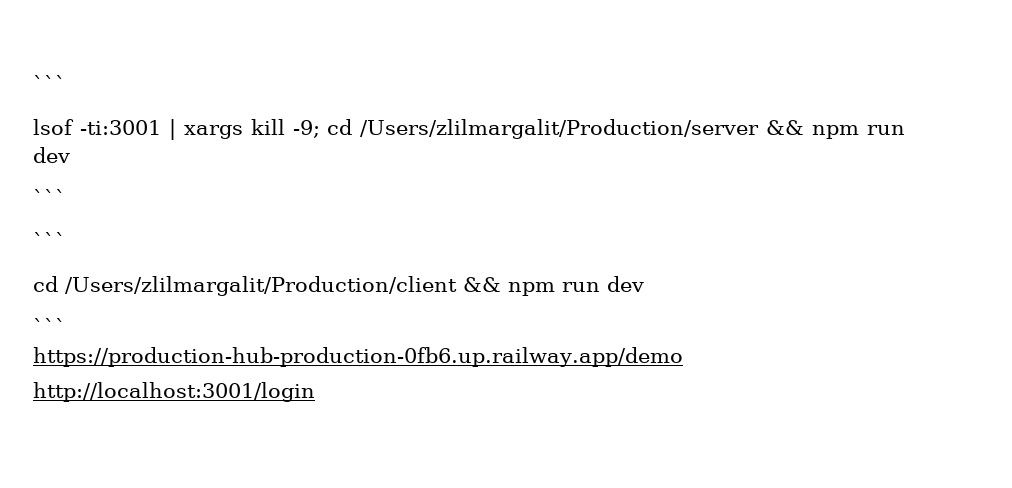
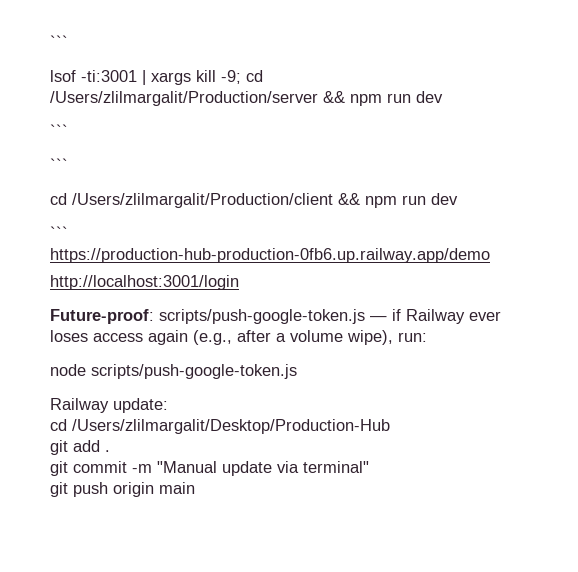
+ Future-proof: scripts/push-google-token.js — if Railway ever loses access again (e.g., after a volume wipe), run:
+ node scripts/push-google-token.js
+ Railway update:
+ cd /Users/zlilmargalit/Desktop/Production-Hub
+ git add .
+ git commit -m "Manual update via terminal"
+ git push origin main

